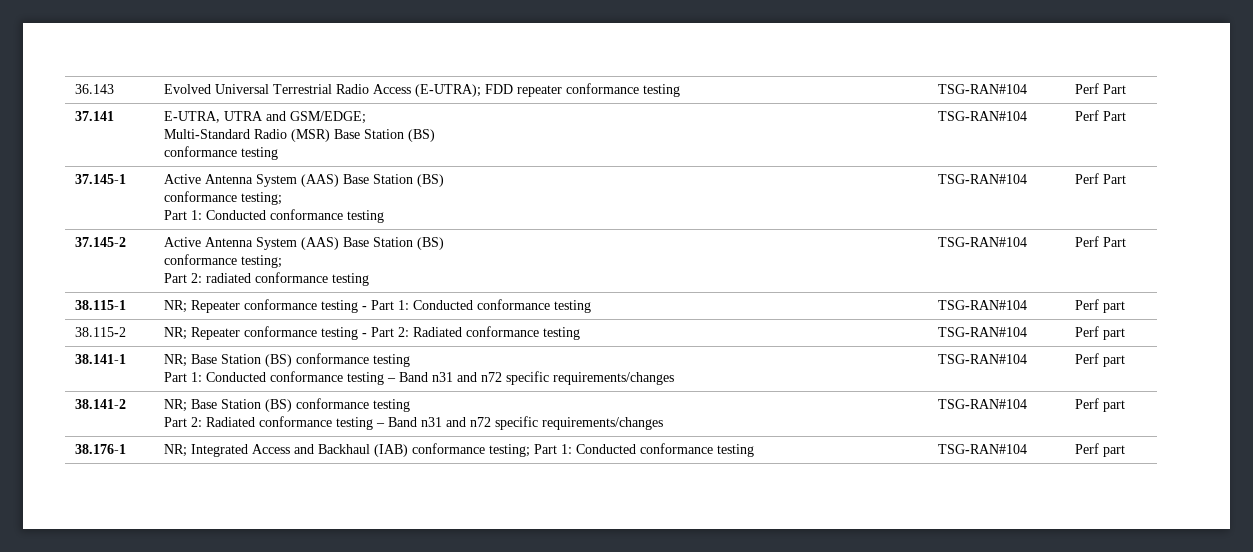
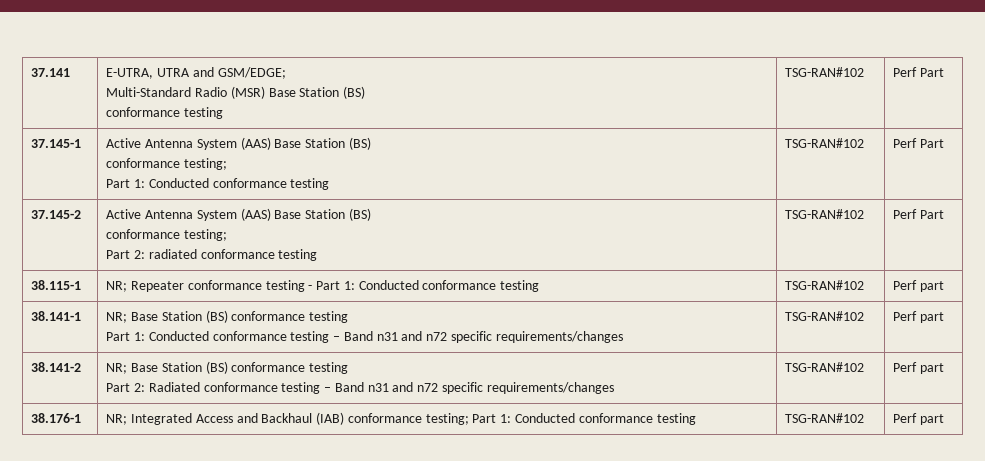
- 36.143 | Evolved Universal Terrestrial Radio Access (E-UTRA); FDD repeater conformance testing | TSG-RAN#104 | Perf Part
  37.141 | E-UTRA, UTRA and GSM/EDGE;
  Multi-Standard Radio (MSR) Base Station (BS)
- conformance testing | TSG-RAN#104 | Perf Part
+ conformance testing | TSG-RAN#102 | Perf Part
  37.145-1 | Active Antenna System (AAS) Base Station (BS)
  conformance testing;
- Part 1: Conducted conformance testing | TSG-RAN#104 | Perf Part
+ Part 1: Conducted conformance testing | TSG-RAN#102 | Perf Part
  37.145-2 | Active Antenna System (AAS) Base Station (BS)
  conformance testing;
- Part 2: radiated conformance testing | TSG-RAN#104 | Perf Part
+ Part 2: radiated conformance testing | TSG-RAN#102 | Perf Part
- 38.115-1 | NR; Repeater conformance testing - Part 1: Conducted conformance testing | TSG-RAN#104 | Perf part
- 38.115-2 | NR; Repeater conformance testing - Part 2: Radiated conformance testing | TSG-RAN#104 | Perf part
+ 38.115-1 | NR; Repeater conformance testing - Part 1: Conducted conformance testing | TSG-RAN#102 | Perf part
  38.141-1 | NR; Base Station (BS) conformance testing
- Part 1: Conducted conformance testing – Band n31 and n72 specific requirements/changes | TSG-RAN#104 | Perf part
+ Part 1: Conducted conformance testing – Band n31 and n72 specific requirements/changes | TSG-RAN#102 | Perf part
  38.141-2 | NR; Base Station (BS) conformance testing
- Part 2: Radiated conformance testing – Band n31 and n72 specific requirements/changes | TSG-RAN#104 | Perf part
+ Part 2: Radiated conformance testing – Band n31 and n72 specific requirements/changes | TSG-RAN#102 | Perf part
- 38.176-1 | NR; Integrated Access and Backhaul (IAB) conformance testing; Part 1: Conducted conformance testing | TSG-RAN#104 | Perf part
+ 38.176-1 | NR; Integrated Access and Backhaul (IAB) conformance testing; Part 1: Conducted conformance testing | TSG-RAN#102 | Perf part

